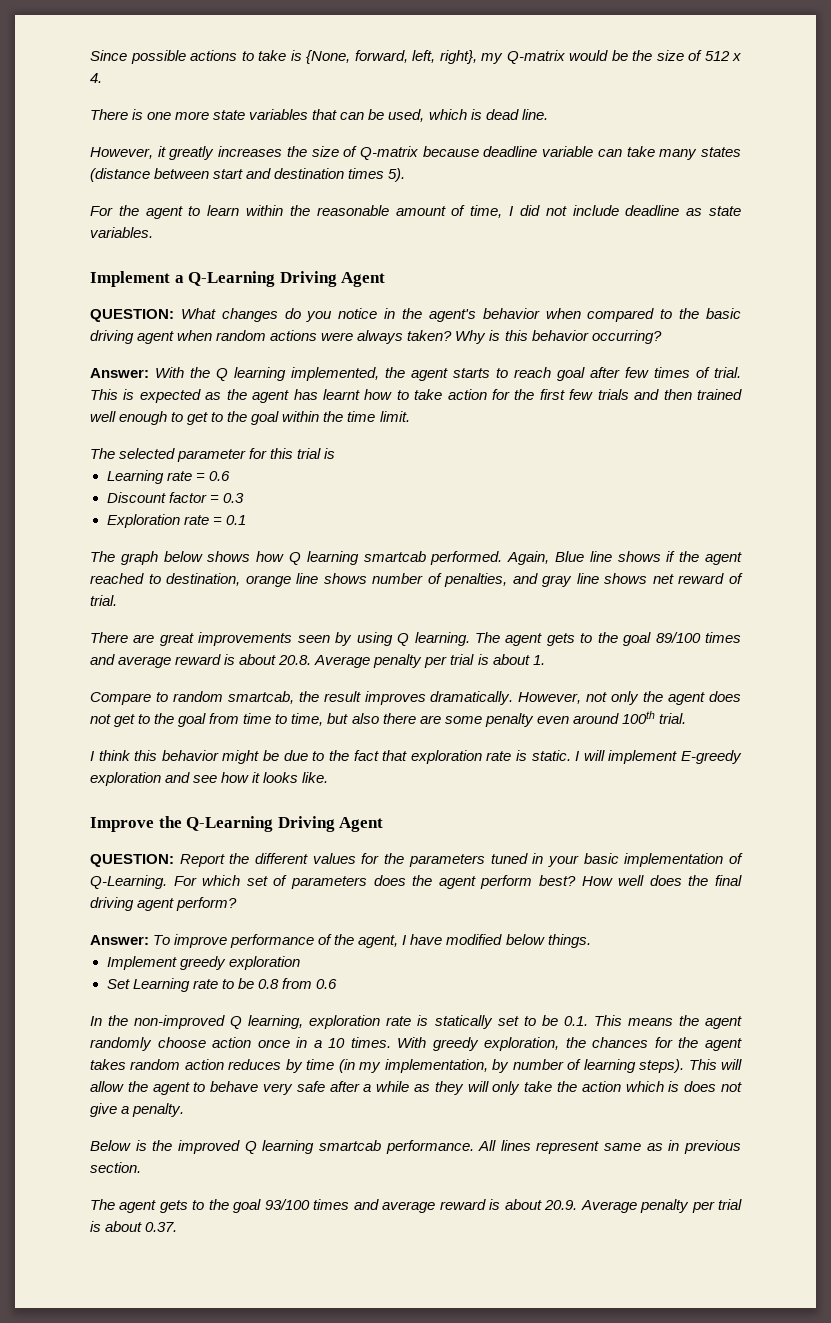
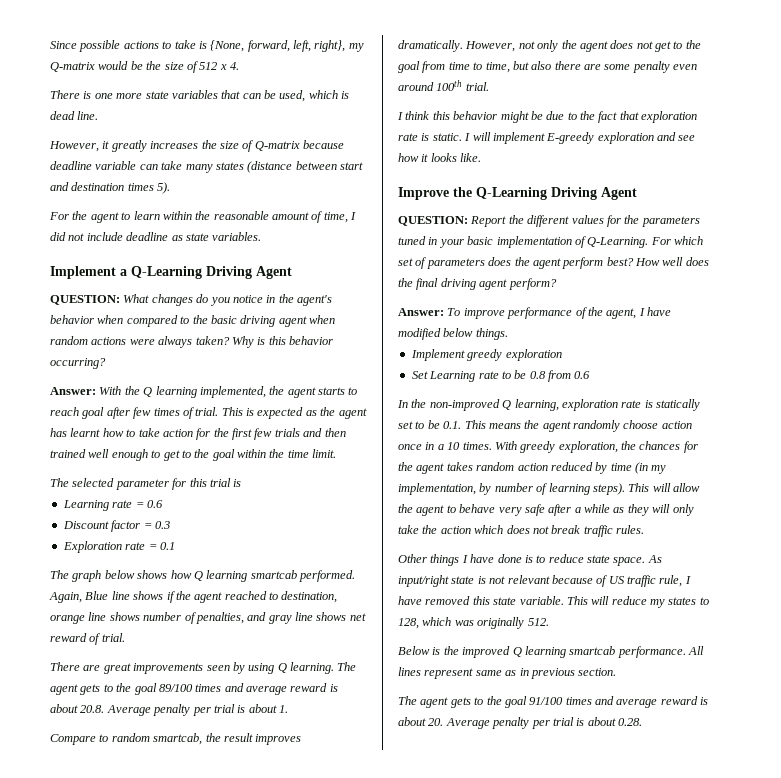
- With greedy exploration, the chances for the agent takes random action reduces by time (in my implementation, by number of learning steps).
+ With greedy exploration, the chances for the agent takes random action reduced by time (in my implementation, by number of learning steps).
- This will allow the agent to behave very safe after a while as they will only take the action which is does not give a penalty.
+ This will allow the agent to behave very safe after a while as they will only take the action which does not break traffic rules.
+ Other things I have done is to reduce state space. As input/right state is not relevant because of US traffic rule, I have removed this state variable. This will reduce my states to 128, which was originally 512.
- The agent gets to the goal 93/100 times and average reward is about 20.9. Average penalty per trial is about 0.37.
+ The agent gets to the goal 91/100 times and average reward is about 20. Average penalty per trial is about 0.28.

